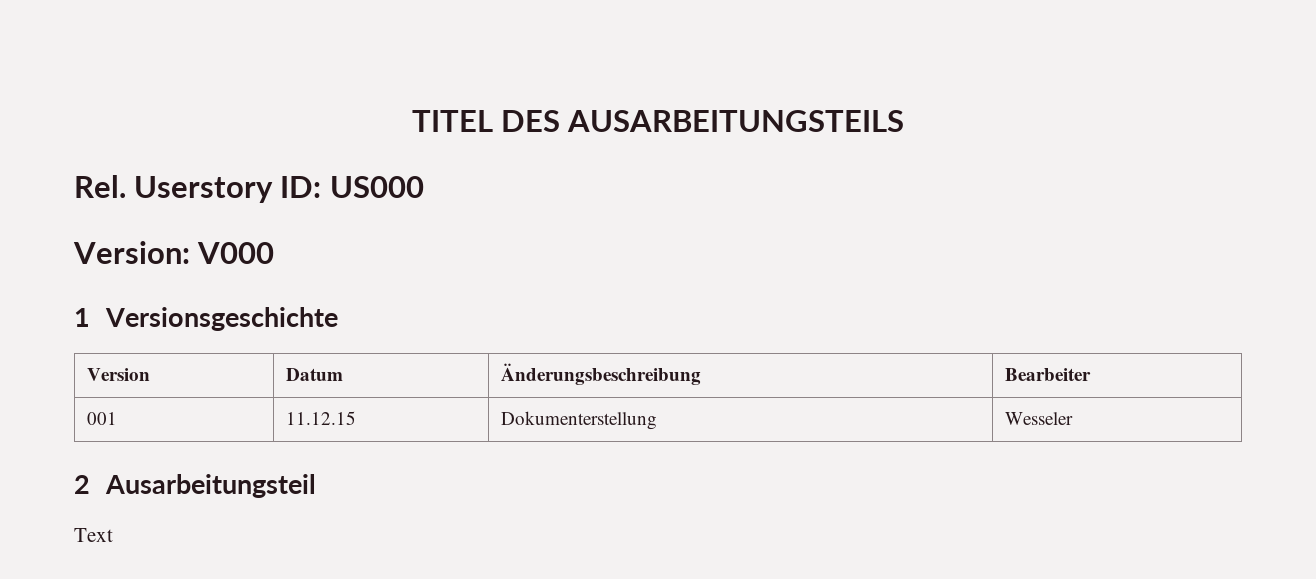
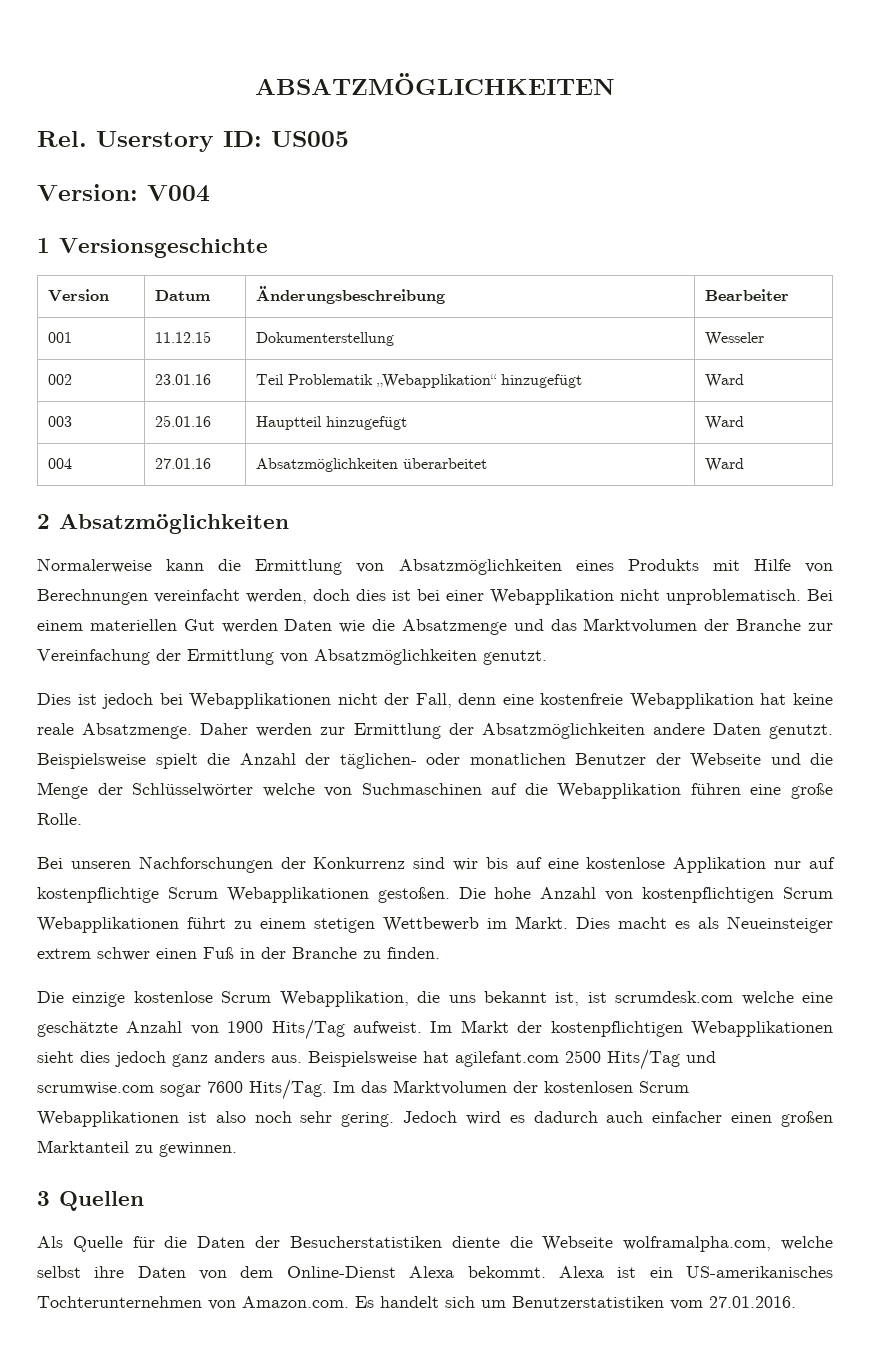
- TITEL DES AUSARBEITUNGSTEILS
+ ABSATZMÖGLICHKEITEN
- Rel. Userstory ID: US000
+ Rel. Userstory ID: US005
- Version: V000
+ Version: V004
- 2 Ausarbeitungsteil
- Text
+ 002 | 23.01.16 | Teil Problematik „Webapplikation“ hinzugefügt | Ward
+ 003 | 25.01.16 | Hauptteil hinzugefügt | Ward
+ 004 | 27.01.16 | Absatzmöglichkeiten überarbeitet | Ward
+ 2 Absatzmöglichkeiten
+ Normalerweise kann die Ermittlung von Absatzmöglichkeiten eines Produkts mit Hilfe von Berechnungen vereinfacht werden, doch dies ist bei einer Webapplikation nicht unproblematisch. Bei einem materiellen Gut werden Daten wie die Absatzmenge und das Marktvolumen der Branche zur Vereinfachung der Ermittlung von Absatzmöglichkeiten genutzt.
+ Dies ist jedoch bei Webapplikationen nicht der Fall, denn eine kostenfreie Webapplikation hat keine reale Absatzmenge. Daher werden zur Ermittlung der Absatzmöglichkeiten andere Daten genutzt. Beispielsweise spielt die Anzahl der täglichen- oder monatlichen Benutzer der Webseite und die Menge der Schlüsselwörter welche von Suchmaschinen auf die Webapplikation führen eine große Rolle.
+ Bei unseren Nachforschungen der Konkurrenz sind wir bis auf eine kostenlose Applikation nur auf kostenpflichtige Scrum Webapplikationen gestoßen. Die hohe Anzahl von kostenpflichtigen Scrum Webapplikationen führt zu einem stetigen Wettbewerb im Markt. Dies macht es als Neueinsteiger extrem schwer einen Fuß in der Branche zu finden.
+ Die einzige kostenlose Scrum Webapplikation, die uns bekannt ist, ist scrumdesk.com welche eine geschätzte Anzahl von 1900 Hits/Tag aufweist. Im Markt der kostenpflichtigen Webapplikationen sieht dies jedoch ganz anders aus. Beispielsweise hat agilefant.com 2500 Hits/Tag und scrumwise.com sogar 7600 Hits/Tag. Im das Marktvolumen der kostenlosen Scrum Webapplikationen ist also noch sehr gering. Jedoch wird es dadurch auch einfacher einen großen Marktanteil zu gewinnen.
+ 3 Quellen
+ Als Quelle für die Daten der Besucherstatistiken diente die Webseite wolframalpha.com, welche selbst ihre Daten von dem Online-Dienst Alexa bekommt. Alexa ist ein US-amerikanisches Tochterunternehmen von Amazon.com. Es handelt sich um Benutzerstatistiken vom 27.01.2016.

